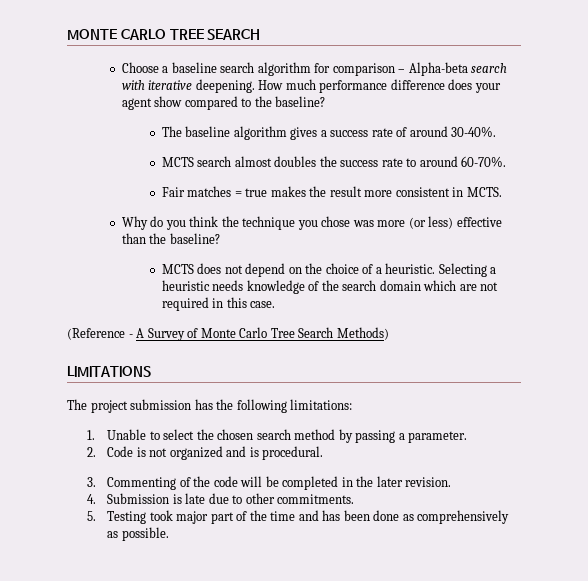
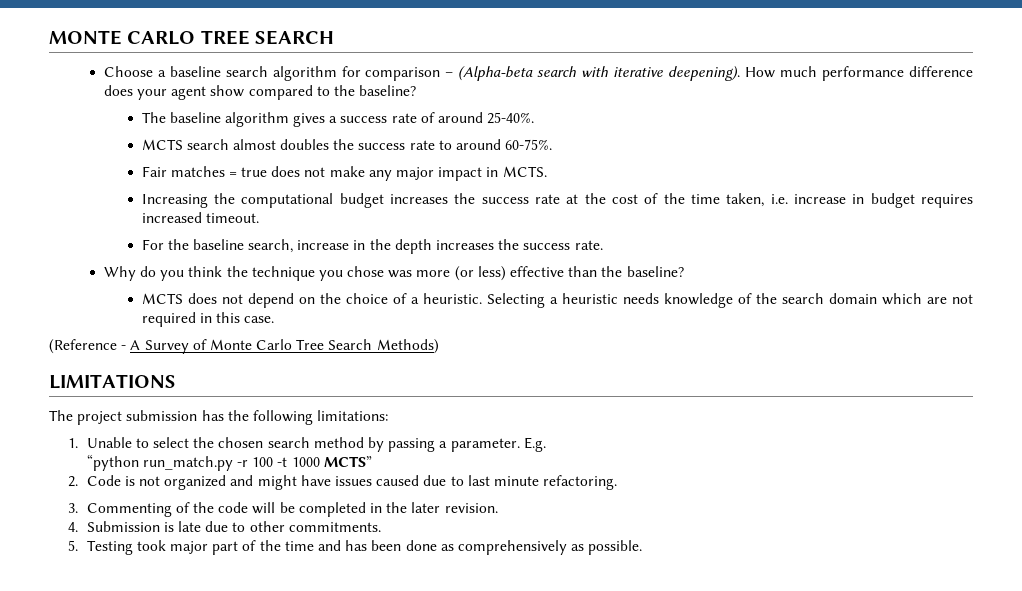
- Choose a baseline search algorithm for comparison – Alpha-beta search with iterative deepening.
+ Choose a baseline search algorithm for comparison – (Alpha-beta search with iterative deepening).
- The baseline algorithm gives a success rate of around 30-40%.
+ The baseline algorithm gives a success rate of around 25-40%.
- MCTS search almost doubles the success rate to around 60-70%.
+ MCTS search almost doubles the success rate to around 60-75%.
- Fair matches = true makes the result more consistent in MCTS.
+ Fair matches = true does not make any major impact in MCTS.
+ Increasing the computational budget increases the success rate at the cost of the time taken, i.e. increase in budget requires increased timeout.
+ For the baseline search, increase in the depth increases the success rate.
+ E.g.
+ “python run_match.py -r 100 -t 1000 MCTS”
- 2. Code is not organized and is procedural.
+ 2. Code is not organized and might have issues caused due to last minute refactoring.

